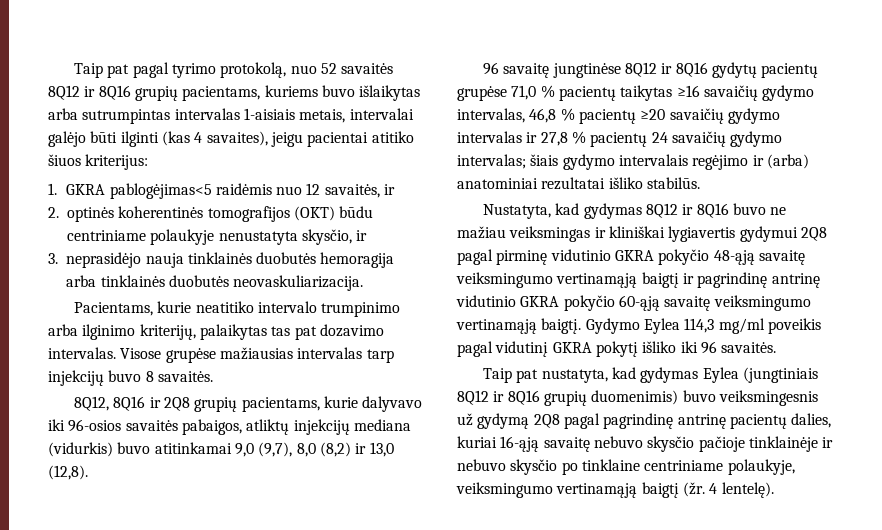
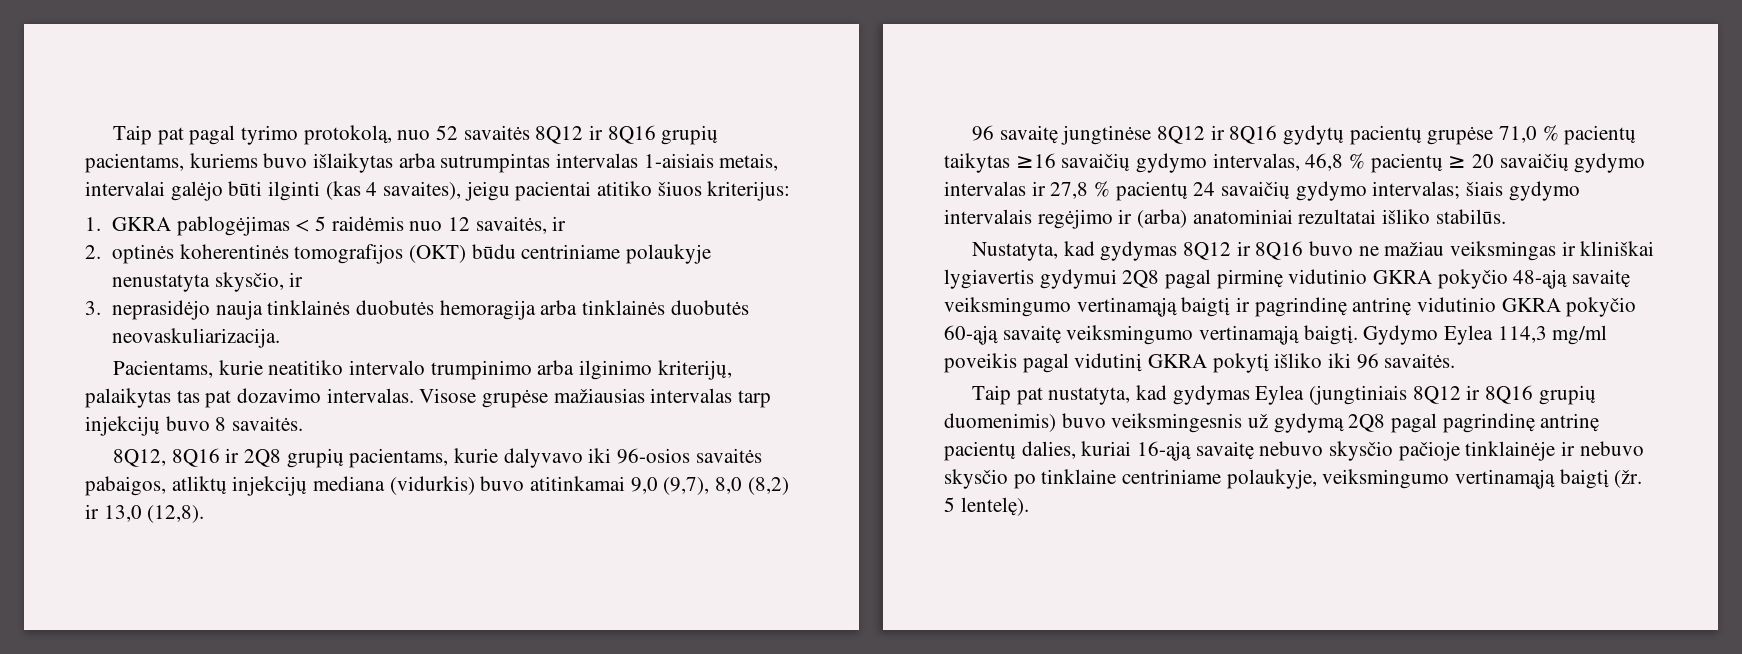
- 1. GKRA pablogėjimas<5 raidėmis nuo 12 savaitės, ir
+ 1. GKRA pablogėjimas < 5 raidėmis nuo 12 savaitės, ir
- 96 savaitę jungtinėse 8Q12 ir 8Q16 gydytų pacientų grupėse 71,0 % pacientų taikytas ≥16 savaičių gydymo intervalas, 46,8 % pacientų ≥20 savaičių gydymo intervalas ir 27,8 % pacientų 24 savaičių gydymo intervalas; šiais gydymo intervalais regėjimo ir (arba) anatominiai rezultatai išliko stabilūs.
+ 96 savaitę jungtinėse 8Q12 ir 8Q16 gydytų pacientų grupėse 71,0 % pacientų taikytas ≥16 savaičių gydymo intervalas, 46,8 % pacientų ≥ 20 savaičių gydymo intervalas ir 27,8 % pacientų 24 savaičių gydymo intervalas; šiais gydymo intervalais regėjimo ir (arba) anatominiai rezultatai išliko stabilūs.
- 4 lentelę).
+ 5 lentelę).

